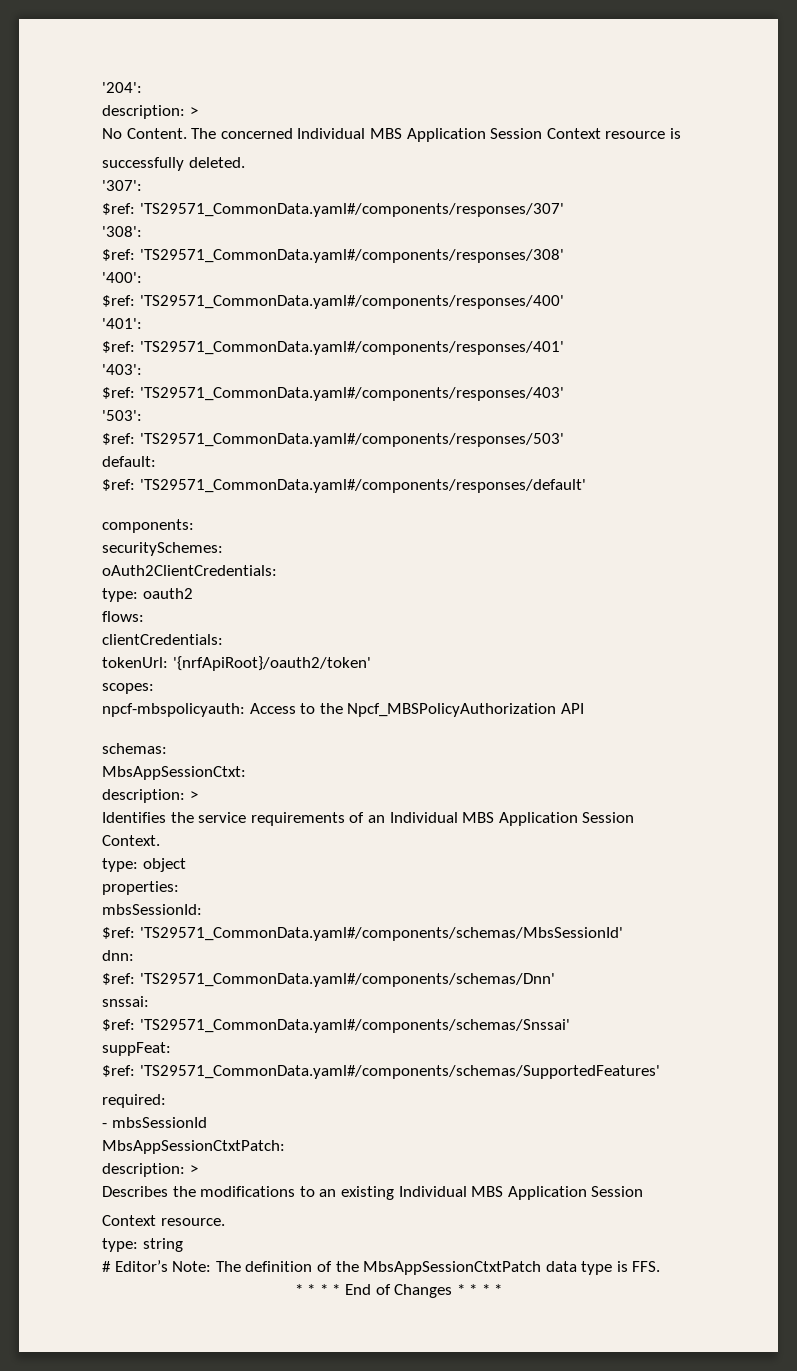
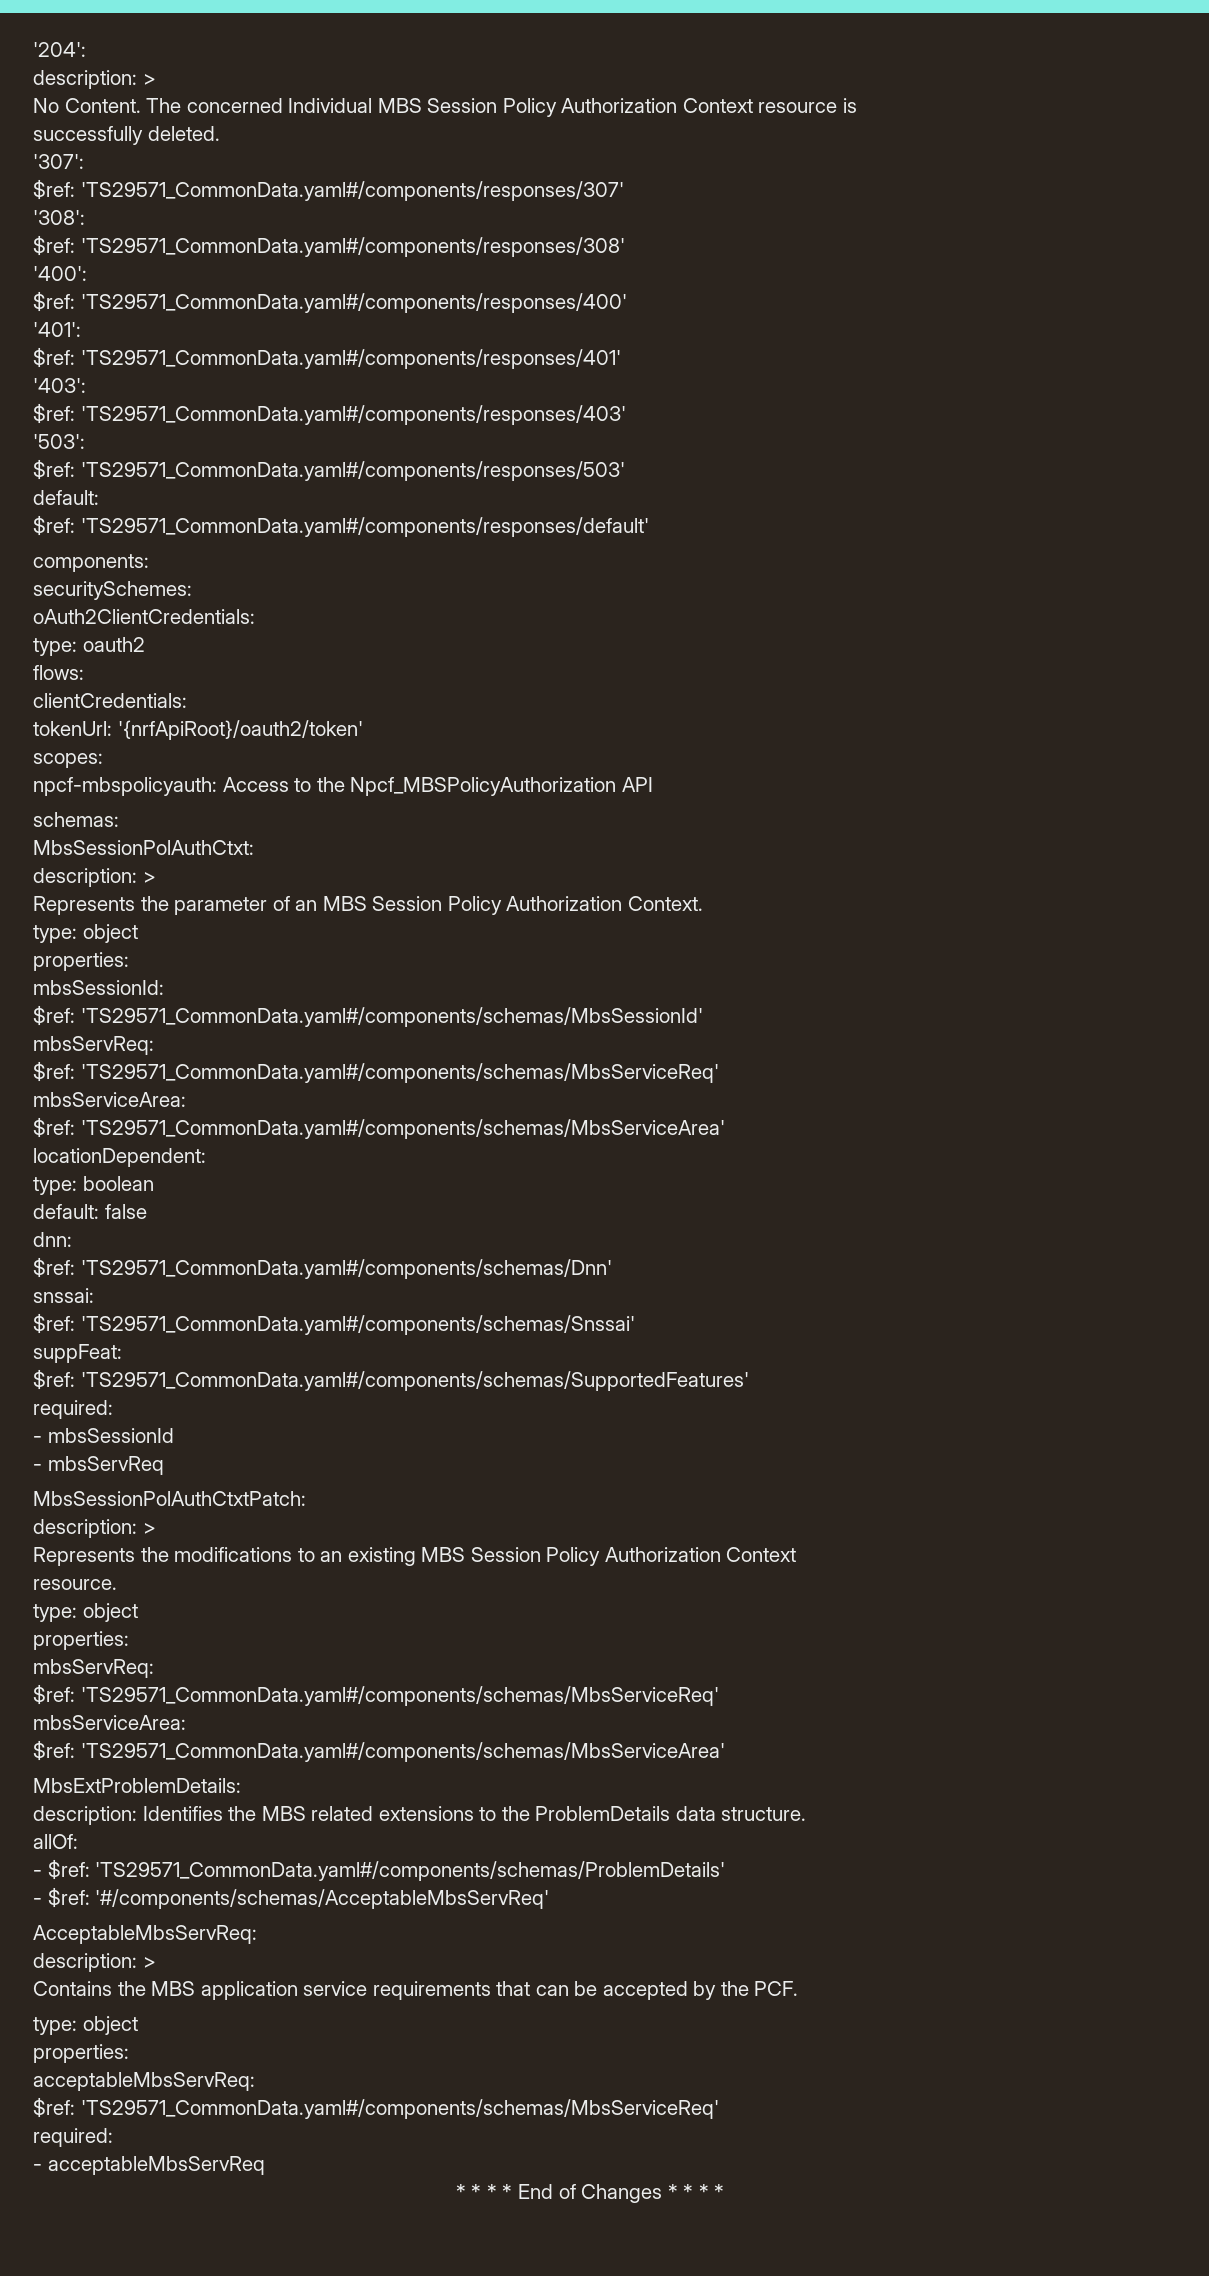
- The concerned Individual MBS Application Session Context resource is
+ The concerned Individual MBS Session Policy Authorization Context resource is
- MbsAppSessionCtxt:
+ MbsSessionPolAuthCtxt:
  description: >
- Identifies the service requirements of an Individual MBS Application Session Context.
+ Represents the parameter of an MBS Session Policy Authorization Context.
  $ref: 'TS29571_CommonData.yaml#/components/schemas/MbsSessionId'
+ mbsServReq:
+ $ref: 'TS29571_CommonData.yaml#/components/schemas/MbsServiceReq'
+ mbsServiceArea:
+ $ref: 'TS29571_CommonData.yaml#/components/schemas/MbsServiceArea'
+ locationDependent:
+ type: boolean
+ default: false
- MbsAppSessionCtxtPatch:
+ - mbsServReq
+ MbsSessionPolAuthCtxtPatch:
  description: >
- Describes the modifications to an existing Individual MBS Application Session
- Context resource.
- type: string
- # Editor’s Note: The definition of the MbsAppSessionCtxtPatch data type is FFS.
+ Represents the modifications to an existing MBS Session Policy Authorization Context
+ resource.
+ type: object
+ properties:
+ mbsServReq:
+ $ref: 'TS29571_CommonData.yaml#/components/schemas/MbsServiceReq'
+ mbsServiceArea:
+ $ref: 'TS29571_CommonData.yaml#/components/schemas/MbsServiceArea'
+ MbsExtProblemDetails:
+ description: Identifies the MBS related extensions to the ProblemDetails data structure.
+ allOf:
+ - $ref: 'TS29571_CommonData.yaml#/components/schemas/ProblemDetails'
+ - $ref: '#/components/schemas/AcceptableMbsServReq'
+ AcceptableMbsServReq:
+ description: >
+ Contains the MBS application service requirements that can be accepted by the PCF.
+ type: object
+ properties:
+ acceptableMbsServReq:
+ $ref: 'TS29571_CommonData.yaml#/components/schemas/MbsServiceReq'
+ required:
+ - acceptableMbsServReq

